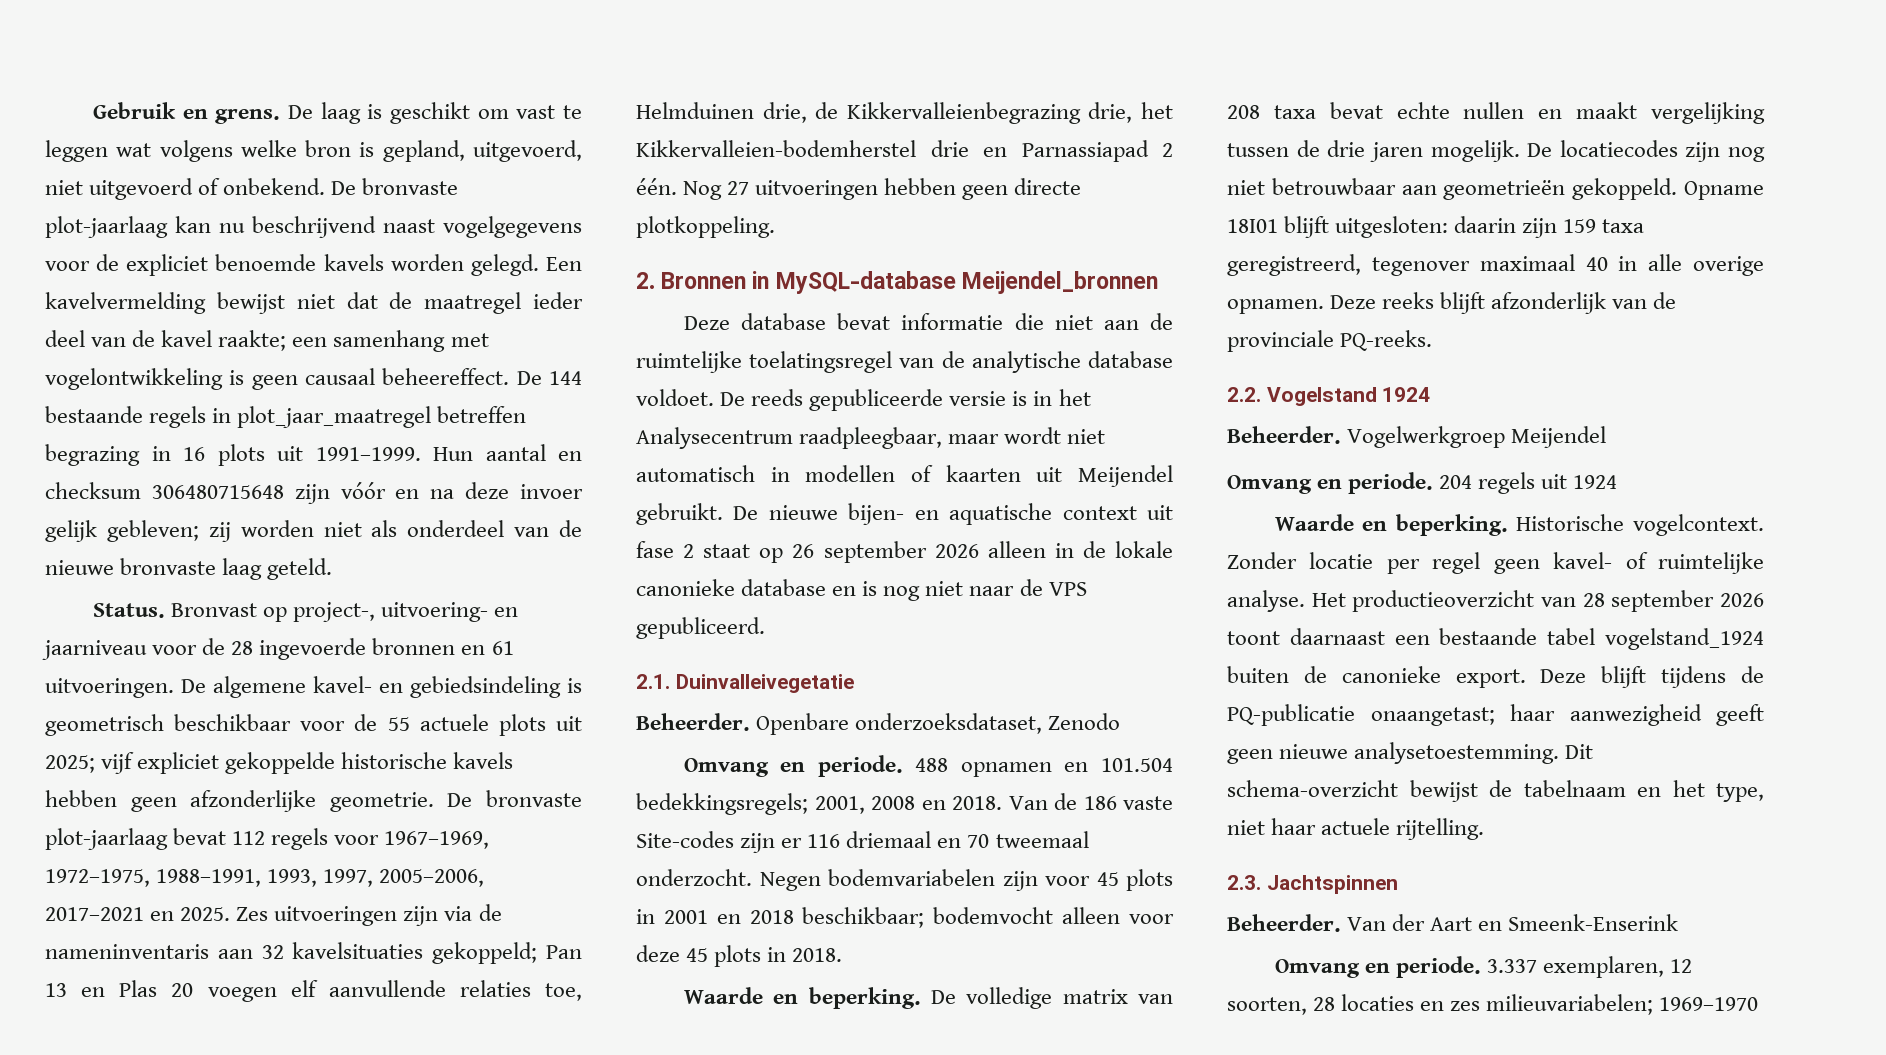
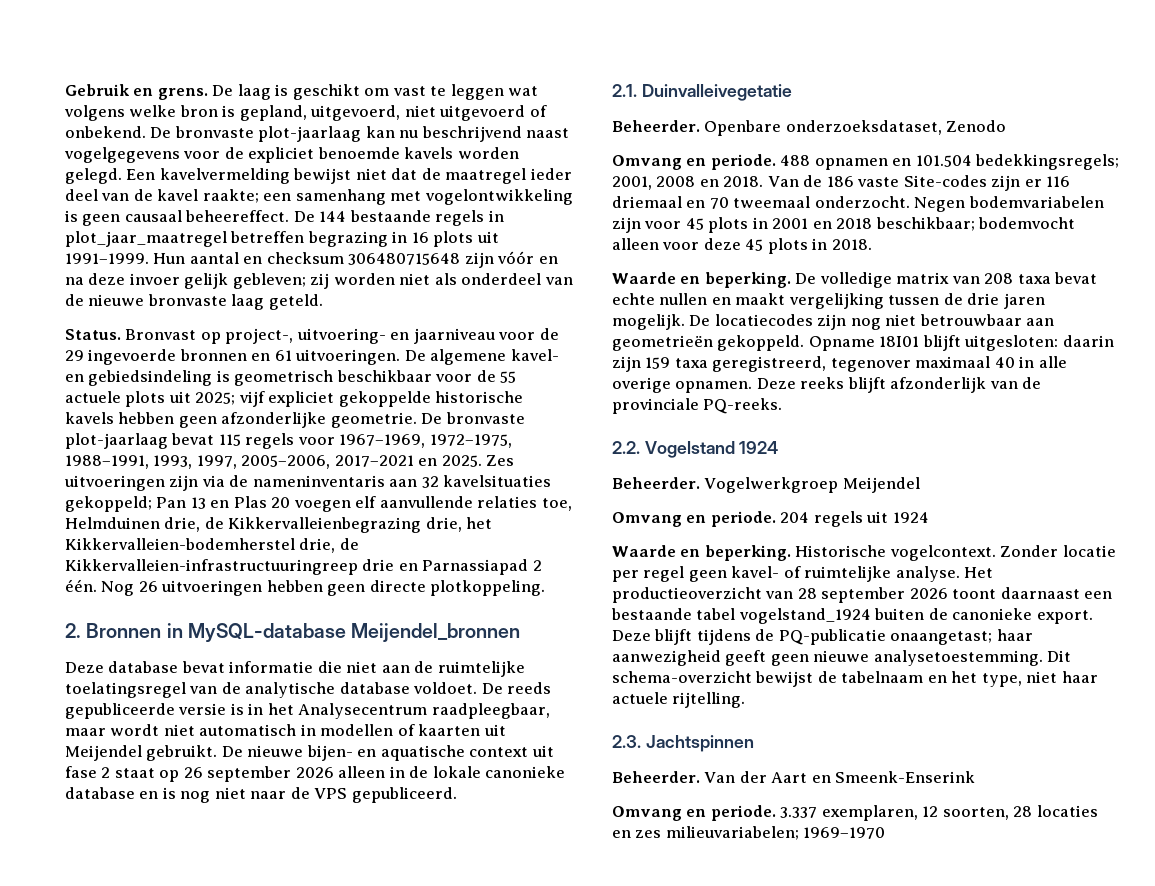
- Bronvast op project-, uitvoering- en jaarniveau voor de 28 ingevoerde bronnen en 61 uitvoeringen.
+ Bronvast op project-, uitvoering- en jaarniveau voor de 29 ingevoerde bronnen en 61 uitvoeringen.
- De bronvaste plot-jaarlaag bevat 112 regels voor 1967–1969, 1972–1975, 1988–1991, 1993, 1997, 2005–2006, 2017–2021 en 2025.
+ De bronvaste plot-jaarlaag bevat 115 regels voor 1967–1969, 1972–1975, 1988–1991, 1993, 1997, 2005–2006, 2017–2021 en 2025.
- Zes uitvoeringen zijn via de nameninventaris aan 32 kavelsituaties gekoppeld; Pan 13 en Plas 20 voegen elf aanvullende relaties toe, Helmduinen drie, de Kikkervalleienbegrazing drie, het Kikkervalleien-bodemherstel drie en Parnassiapad 2 één.
+ Zes uitvoeringen zijn via de nameninventaris aan 32 kavelsituaties gekoppeld; Pan 13 en Plas 20 voegen elf aanvullende relaties toe, Helmduinen drie, de Kikkervalleienbegrazing drie, het Kikkervalleien-bodemherstel drie, de Kikkervalleien-infrastructuuringreep drie en Parnassiapad 2 één.
- Nog 27 uitvoeringen hebben geen directe plotkoppeling.
+ Nog 26 uitvoeringen hebben geen directe plotkoppeling.

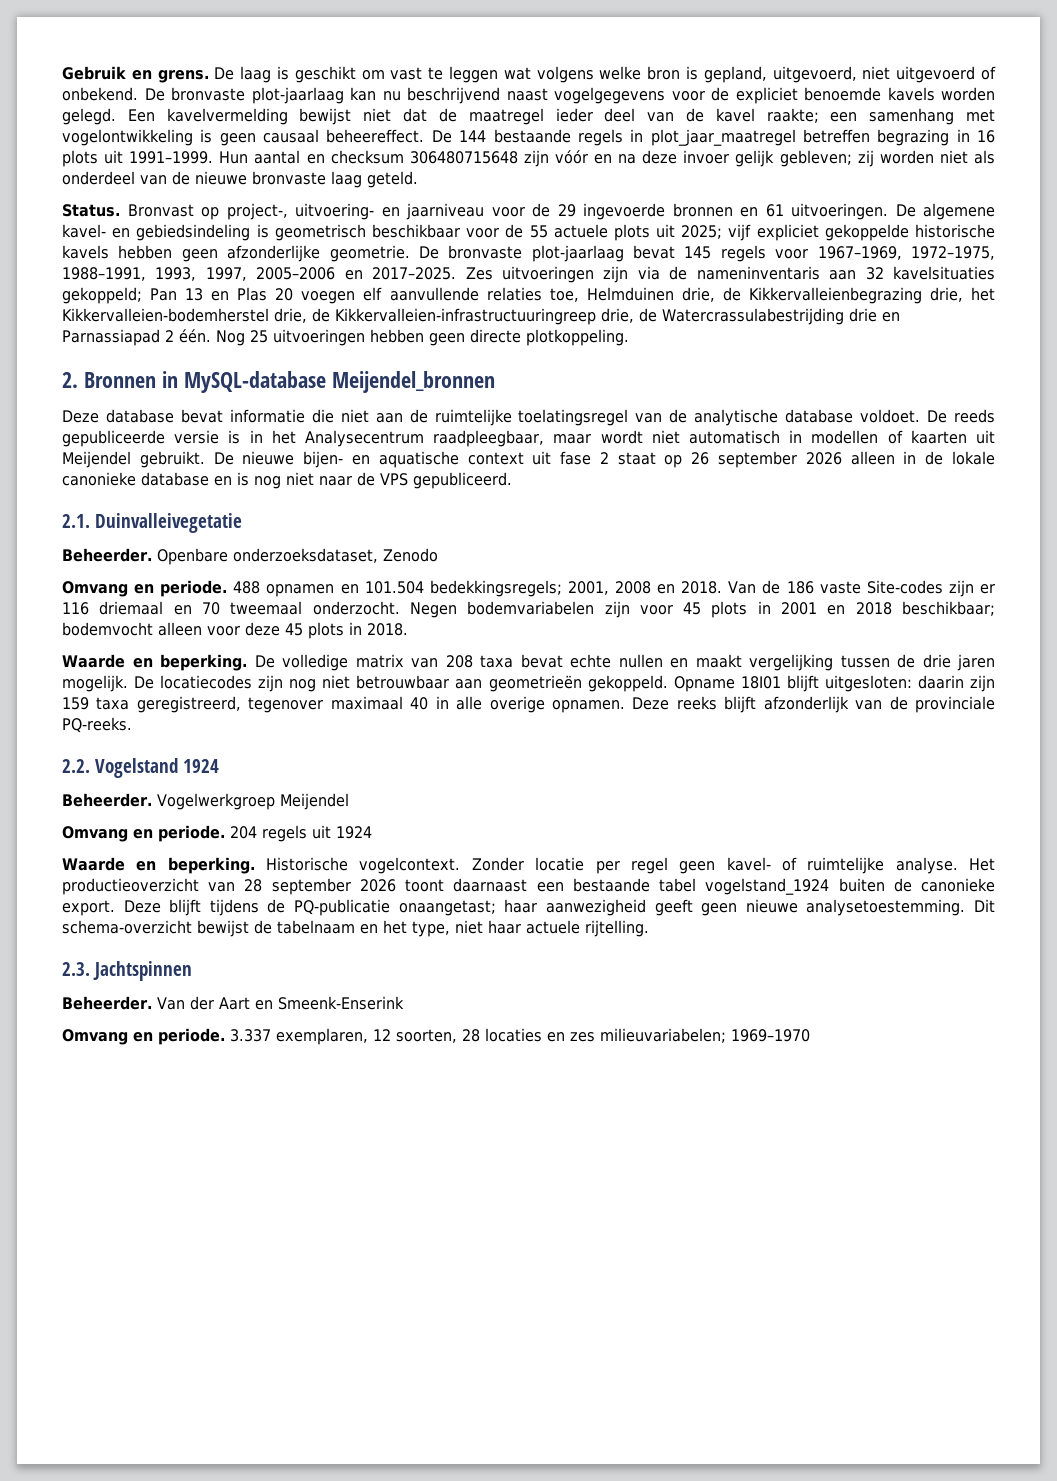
- De bronvaste plot-jaarlaag bevat 115 regels voor 1967–1969, 1972–1975, 1988–1991, 1993, 1997, 2005–2006, 2017–2021 en 2025.
+ De bronvaste plot-jaarlaag bevat 145 regels voor 1967–1969, 1972–1975, 1988–1991, 1993, 1997, 2005–2006 en 2017–2025.
- Zes uitvoeringen zijn via de nameninventaris aan 32 kavelsituaties gekoppeld; Pan 13 en Plas 20 voegen elf aanvullende relaties toe, Helmduinen drie, de Kikkervalleienbegrazing drie, het Kikkervalleien-bodemherstel drie, de Kikkervalleien-infrastructuuringreep drie en Parnassiapad 2 één.
+ Zes uitvoeringen zijn via de nameninventaris aan 32 kavelsituaties gekoppeld; Pan 13 en Plas 20 voegen elf aanvullende relaties toe, Helmduinen drie, de Kikkervalleienbegrazing drie, het Kikkervalleien-bodemherstel drie, de Kikkervalleien-infrastructuuringreep drie, de Watercrassulabestrijding drie en Parnassiapad 2 één.
- Nog 26 uitvoeringen hebben geen directe plotkoppeling.
+ Nog 25 uitvoeringen hebben geen directe plotkoppeling.

